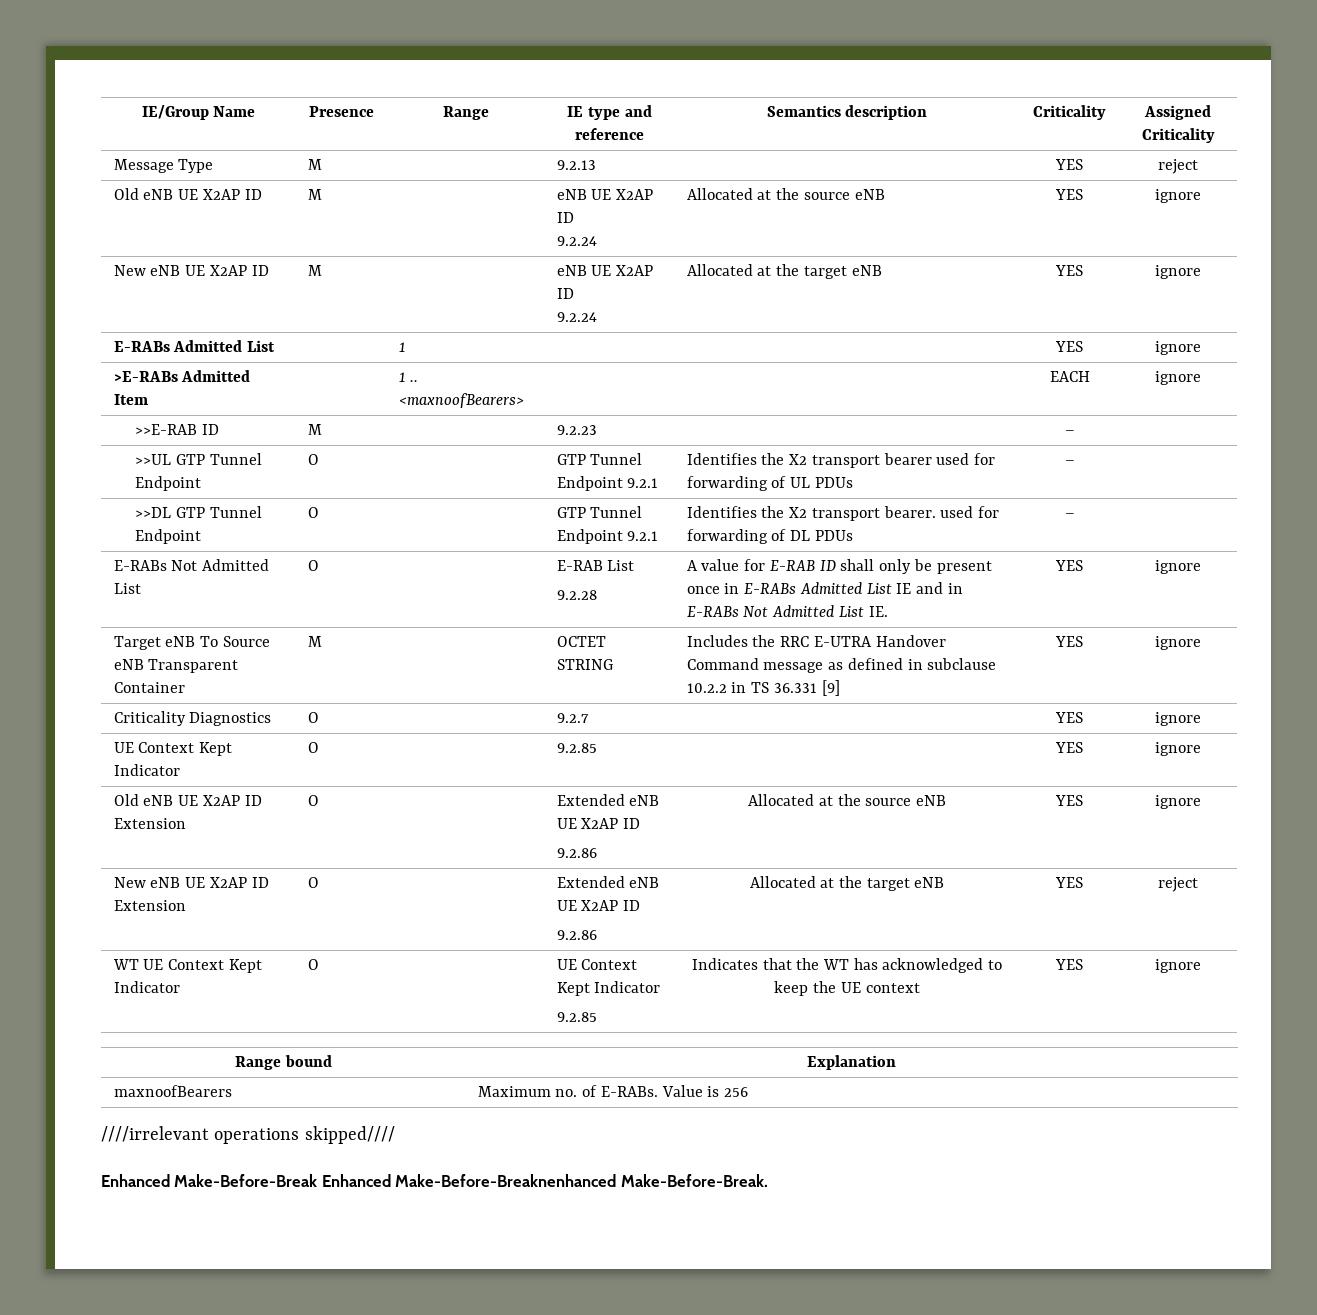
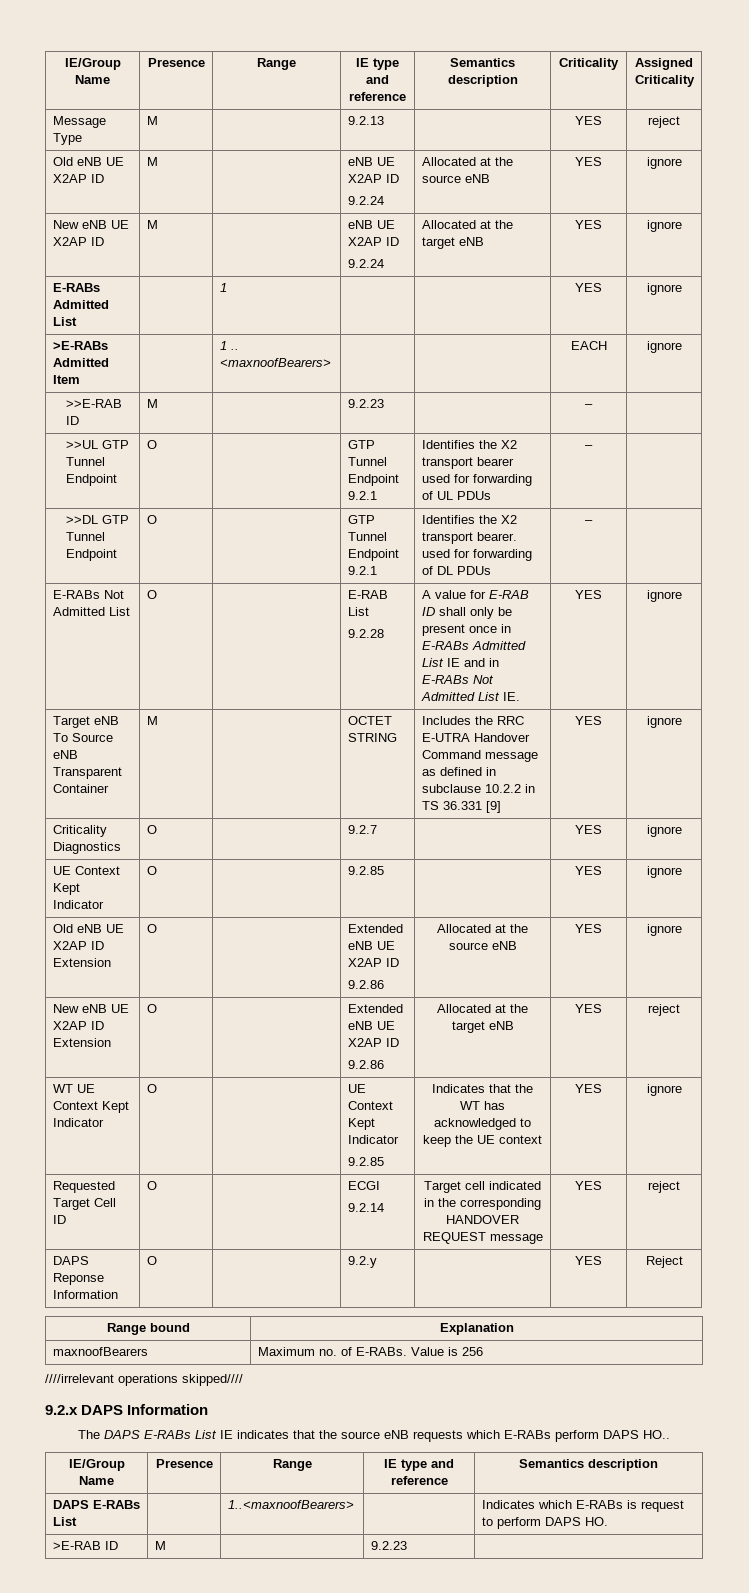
+ Requested Target Cell ID | O | | ECGI
+ 9.2.14 | Target cell indicated in the corresponding HANDOVER REQUEST message | YES | reject
+ DAPS Reponse Information | O | | 9.2.y | | YES | Reject
- Enhanced Make-Before-Break Enhanced Make-Before-Breaknenhanced Make-Before-Break.
+ 9.2.x DAPS Information
+ The DAPS E-RABs List IE indicates that the source eNB requests which E-RABs perform DAPS HO..
+ IE/Group Name | Presence | Range | IE type and reference | Semantics description
+ DAPS E-RABs List | | 1..<maxnoofBearers> | | Indicates which E-RABs is request to perform DAPS HO.
+ >E-RAB ID | M | | 9.2.23 |

